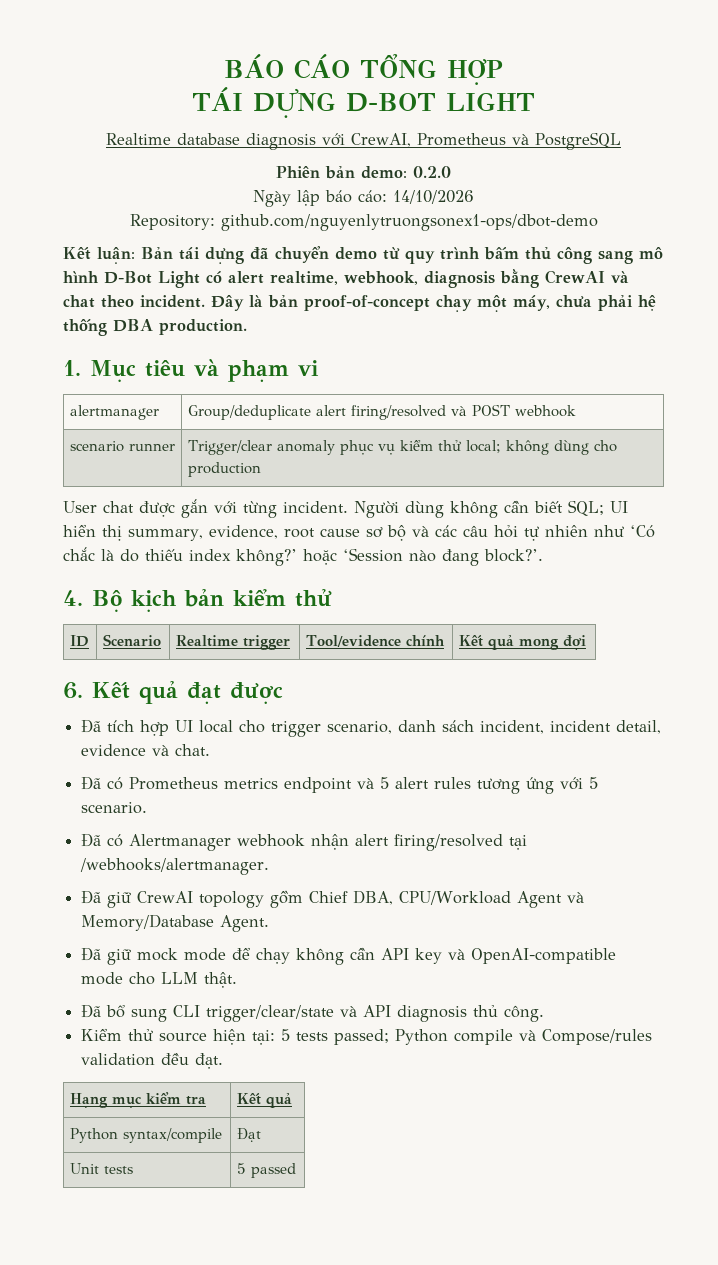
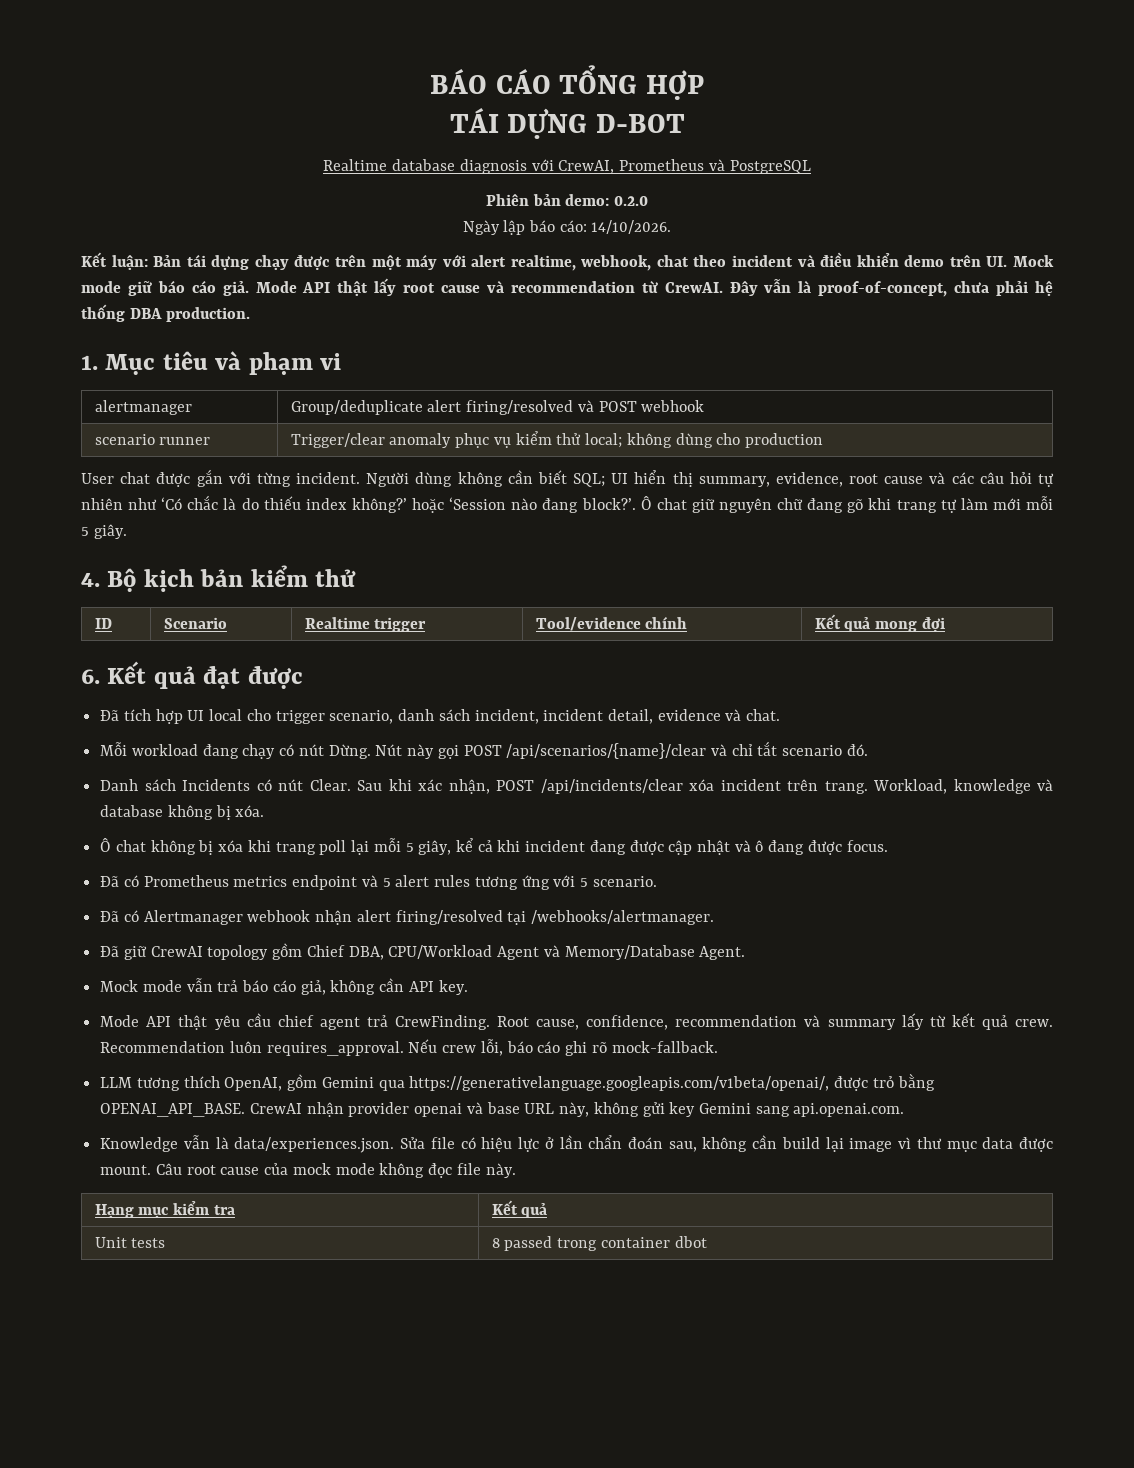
- TÁI DỰNG D-BOT LIGHT
+ TÁI DỰNG D-BOT
- Ngày lập báo cáo: 14/10/2026
- Repository: github.com/nguyenlytruongsonex1-ops/dbot-demo
+ Ngày lập báo cáo: 14/10/2026.
- Kết luận: Bản tái dựng đã chuyển demo từ quy trình bấm thủ công sang mô hình D-Bot Light có alert realtime, webhook, diagnosis bằng CrewAI và chat theo incident. Đây là bản proof-of-concept chạy một máy, chưa phải hệ thống DBA production.
+ Kết luận: Bản tái dựng chạy được trên một máy với alert realtime, webhook, chat theo incident và điều khiển demo trên UI. Mock mode giữ báo cáo giả. Mode API thật lấy root cause và recommendation từ CrewAI. Đây vẫn là proof-of-concept, chưa phải hệ thống DBA production.
- Người dùng không cần biết SQL; UI hiển thị summary, evidence, root cause sơ bộ và các câu hỏi tự nhiên như ‘Có chắc là do thiếu index không?’ hoặc ‘Session nào đang block?’.
+ Người dùng không cần biết SQL; UI hiển thị summary, evidence, root cause và các câu hỏi tự nhiên như ‘Có chắc là do thiếu index không?’ hoặc ‘Session nào đang block?’. Ô chat giữ nguyên chữ đang gõ khi trang tự làm mới mỗi 5 giây.
+ Mỗi workload đang chạy có nút Dừng. Nút này gọi POST /api/scenarios/{name}/clear và chỉ tắt scenario đó.
+ Danh sách Incidents có nút Clear. Sau khi xác nhận, POST /api/incidents/clear xóa incident trên trang. Workload, knowledge và database không bị xóa.
+ Ô chat không bị xóa khi trang poll lại mỗi 5 giây, kể cả khi incident đang được cập nhật và ô đang được focus.
- Đã giữ mock mode để chạy không cần API key và OpenAI-compatible mode cho LLM thật.
- Đã bổ sung CLI trigger/clear/state và API diagnosis thủ công.
- Kiểm thử source hiện tại: 5 tests passed; Python compile và Compose/rules validation đều đạt.
+ Mock mode vẫn trả báo cáo giả, không cần API key.
+ Mode API thật yêu cầu chief agent trả CrewFinding. Root cause, confidence, recommendation và summary lấy từ kết quả crew. Recommendation luôn requires_approval. Nếu crew lỗi, báo cáo ghi rõ mock-fallback.
+ LLM tương thích OpenAI, gồm Gemini qua https://generativelanguage.googleapis.com/v1beta/openai/, được trỏ bằng OPENAI_API_BASE. CrewAI nhận provider openai và base URL này, không gửi key Gemini sang api.openai.com.
+ Knowledge vẫn là data/experiences.json. Sửa file có hiệu lực ở lần chẩn đoán sau, không cần build lại image vì thư mục data được mount. Câu root cause của mock mode không đọc file này.
- Python syntax/compile | Đạt
- Unit tests | 5 passed
+ Unit tests | 8 passed trong container dbot

